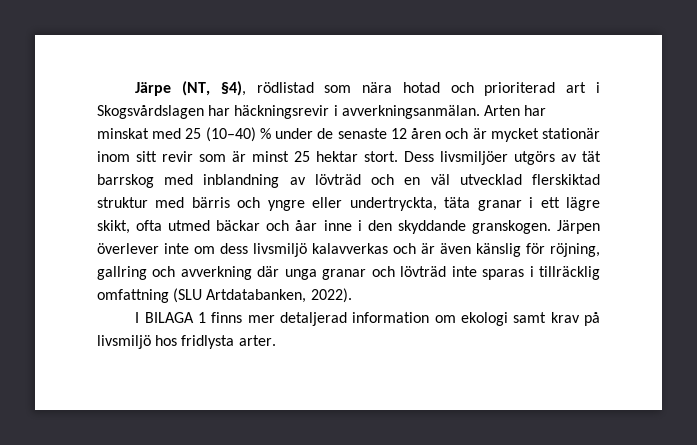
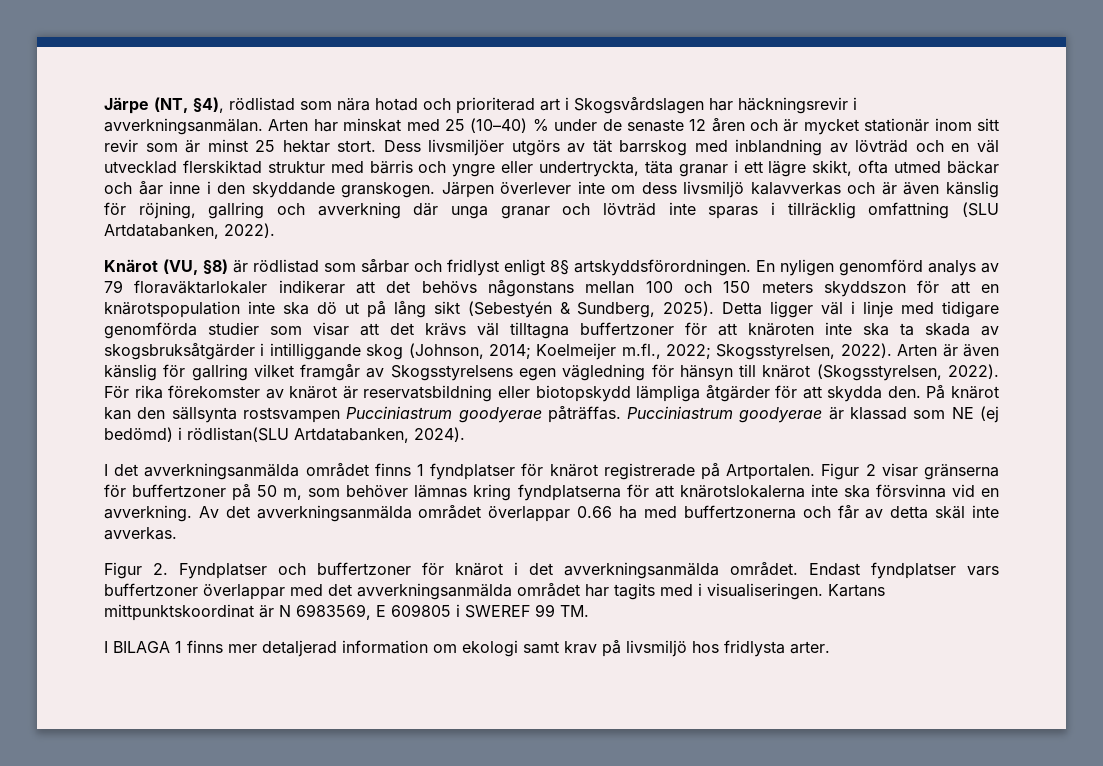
+ Knärot (VU, §8) är rödlistad som sårbar och fridlyst enligt 8§ artskyddsförordningen. En nyligen genomförd analys av 79 floraväktarlokaler indikerar att det behövs någonstans mellan 100 och 150 meters skyddszon för att en knärotspopulation inte ska dö ut på lång sikt (Sebestyén & Sundberg, 2025). Detta ligger väl i linje med tidigare genomförda studier som visar att det krävs väl tilltagna buffertzoner för att knäroten inte ska ta skada av skogsbruksåtgärder i intilliggande skog (Johnson, 2014; Koelmeijer m.fl., 2022; Skogsstyrelsen, 2022). Arten är även känslig för gallring vilket framgår av Skogsstyrelsens egen vägledning för hänsyn till knärot (Skogsstyrelsen, 2022). För rika förekomster av knärot är reservatsbildning eller biotopskydd lämpliga åtgärder för att skydda den. På knärot kan den sällsynta rostsvampen Pucciniastrum goodyerae påträffas. Pucciniastrum goodyerae är klassad som NE (ej bedömd) i rödlistan(SLU Artdatabanken, 2024).
+ I det avverkningsanmälda området finns 1 fyndplatser för knärot registrerade på Artportalen. Figur 2 visar gränserna för buffertzoner på 50 m, som behöver lämnas kring fyndplatserna för att knärotslokalerna inte ska försvinna vid en avverkning. Av det avverkningsanmälda området överlappar 0.66 ha med buffertzonerna och får av detta skäl inte avverkas.
+ Figur 2. Fyndplatser och buffertzoner för knärot i det avverkningsanmälda området. Endast fyndplatser vars buffertzoner överlappar med det avverkningsanmälda området har tagits med i visualiseringen. Kartans mittpunktskoordinat är N 6983569, E 609805 i SWEREF 99 TM.

